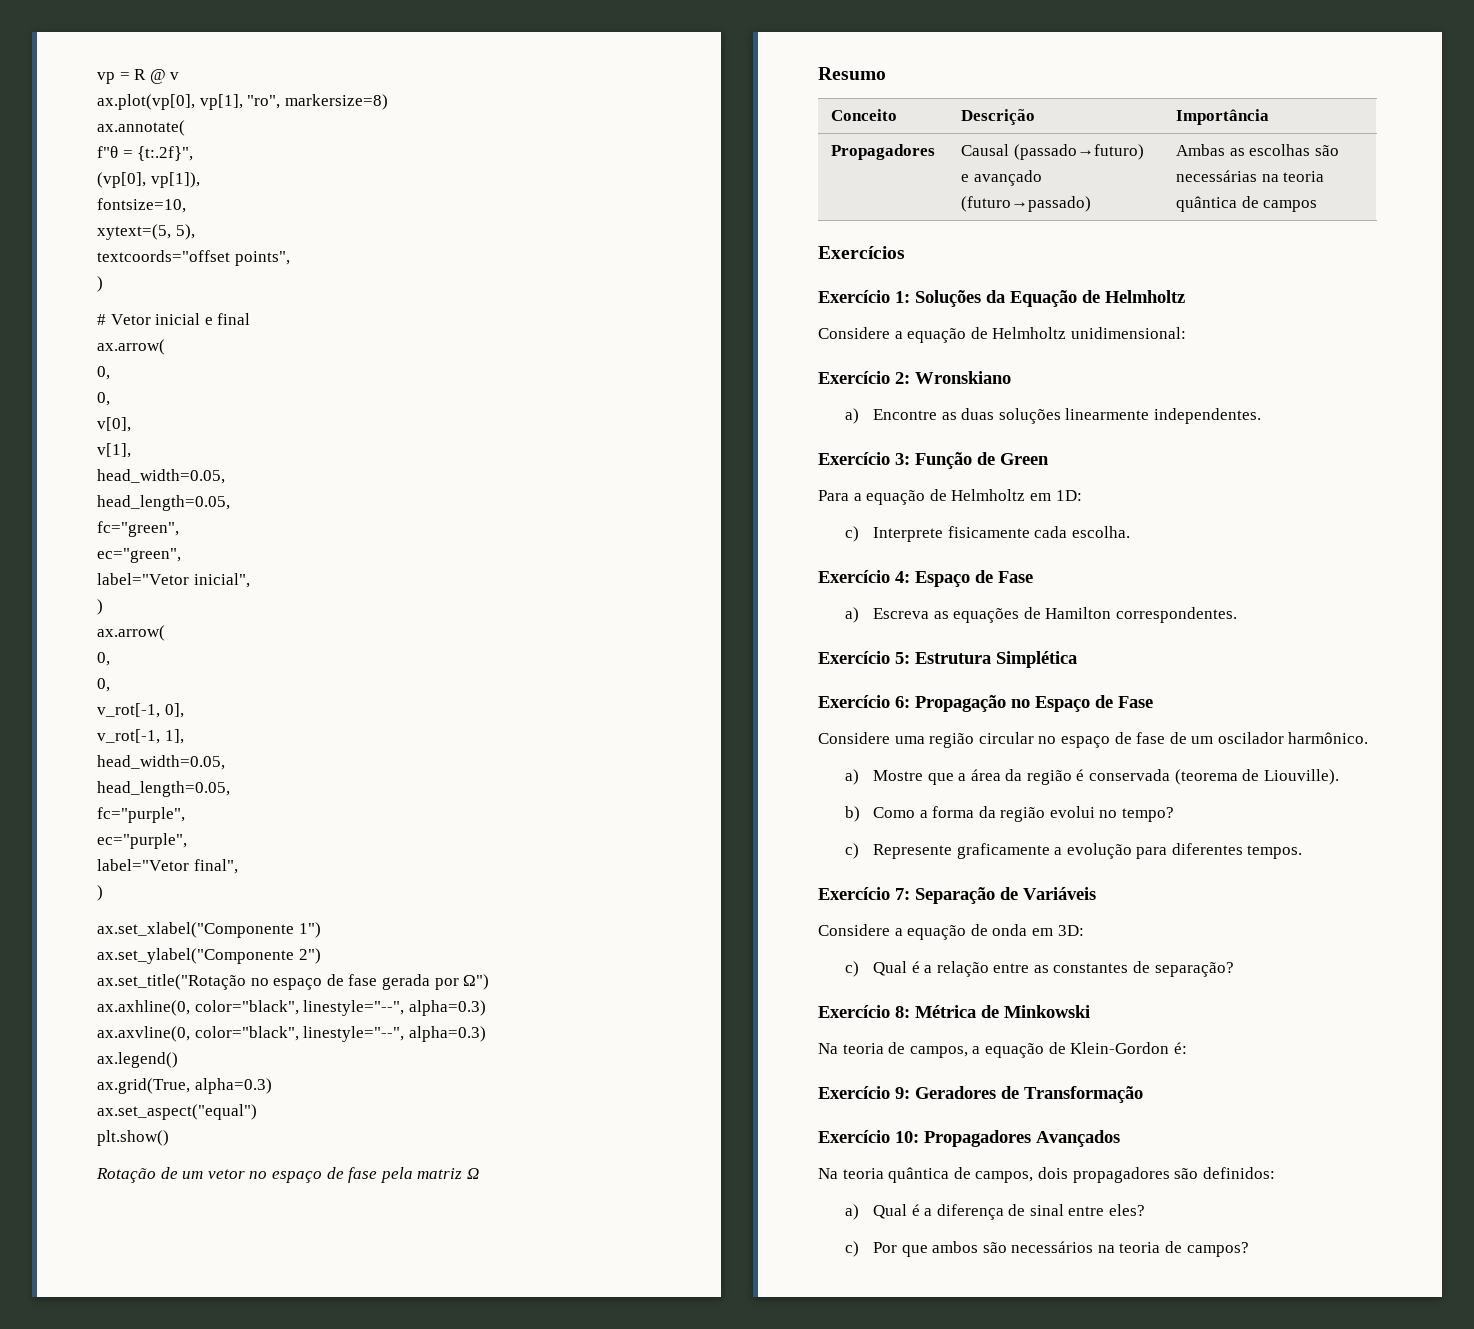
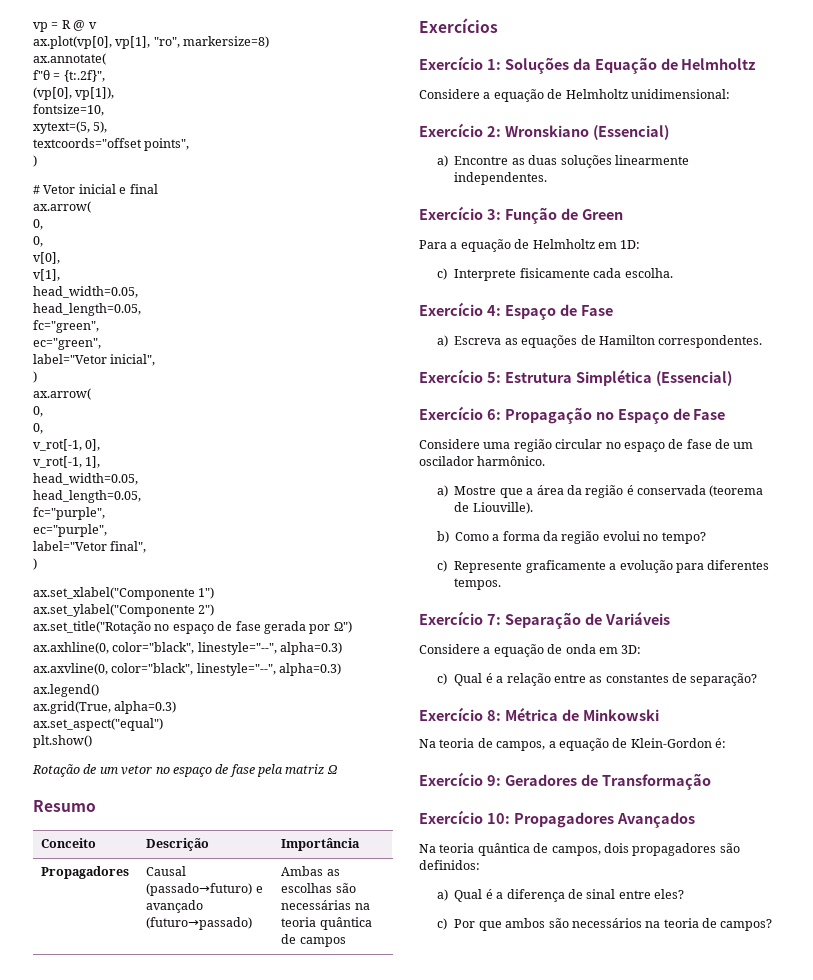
- Exercício 2: Wronskiano
+ Exercício 2: Wronskiano (Essencial)
- Exercício 5: Estrutura Simplética
+ Exercício 5: Estrutura Simplética (Essencial)

